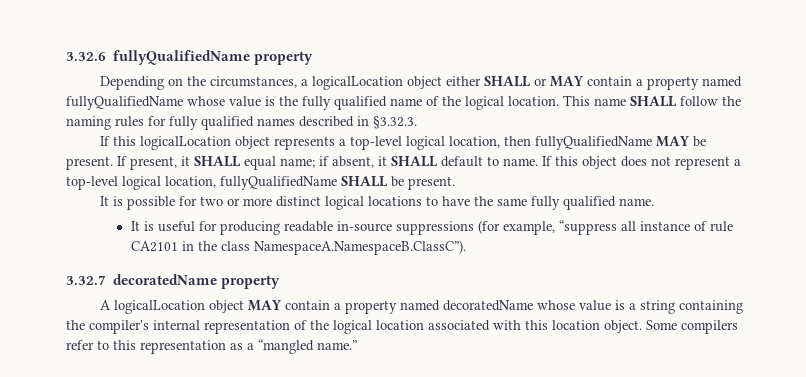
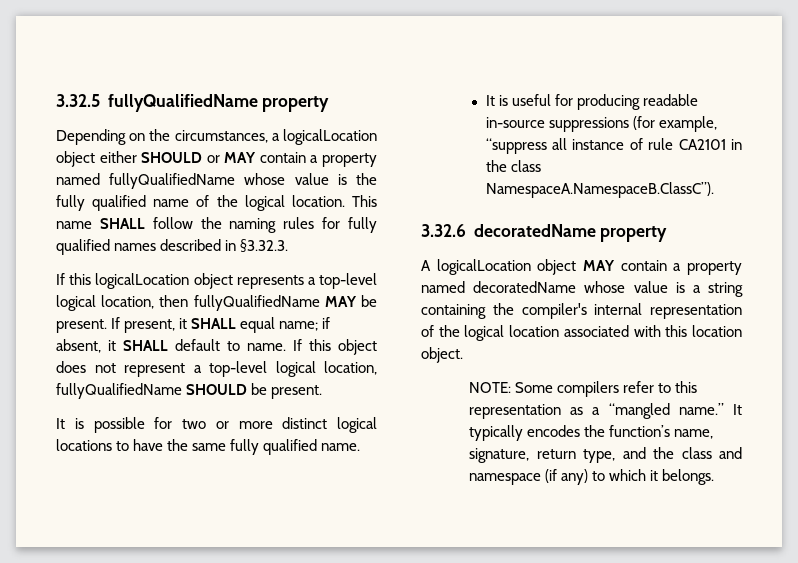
- 3.32.6 fullyQualifiedName property
+ 3.32.5 fullyQualifiedName property
- Depending on the circumstances, a logicalLocation object either SHALL or MAY contain a property named fullyQualifiedName whose value is the fully qualified name of the logical location.
+ Depending on the circumstances, a logicalLocation object either SHOULD or MAY contain a property named fullyQualifiedName whose value is the fully qualified name of the logical location.
- If this object does not represent a top-level logical location, fullyQualifiedName SHALL be present.
+ If this object does not represent a top-level logical location, fullyQualifiedName SHOULD be present.
- 3.32.7 decoratedName property
+ 3.32.6 decoratedName property
- A logicalLocation object MAY contain a property named decoratedName whose value is a string containing the compiler's internal representation of the logical location associated with this location object. Some compilers refer to this representation as a “mangled name.”
+ A logicalLocation object MAY contain a property named decoratedName whose value is a string containing the compiler's internal representation of the logical location associated with this location object.
+ NOTE: Some compilers refer to this representation as a “mangled name.”
+ It typically encodes the function’s name, signature, return type, and the class and namespace (if any) to which it belongs.

